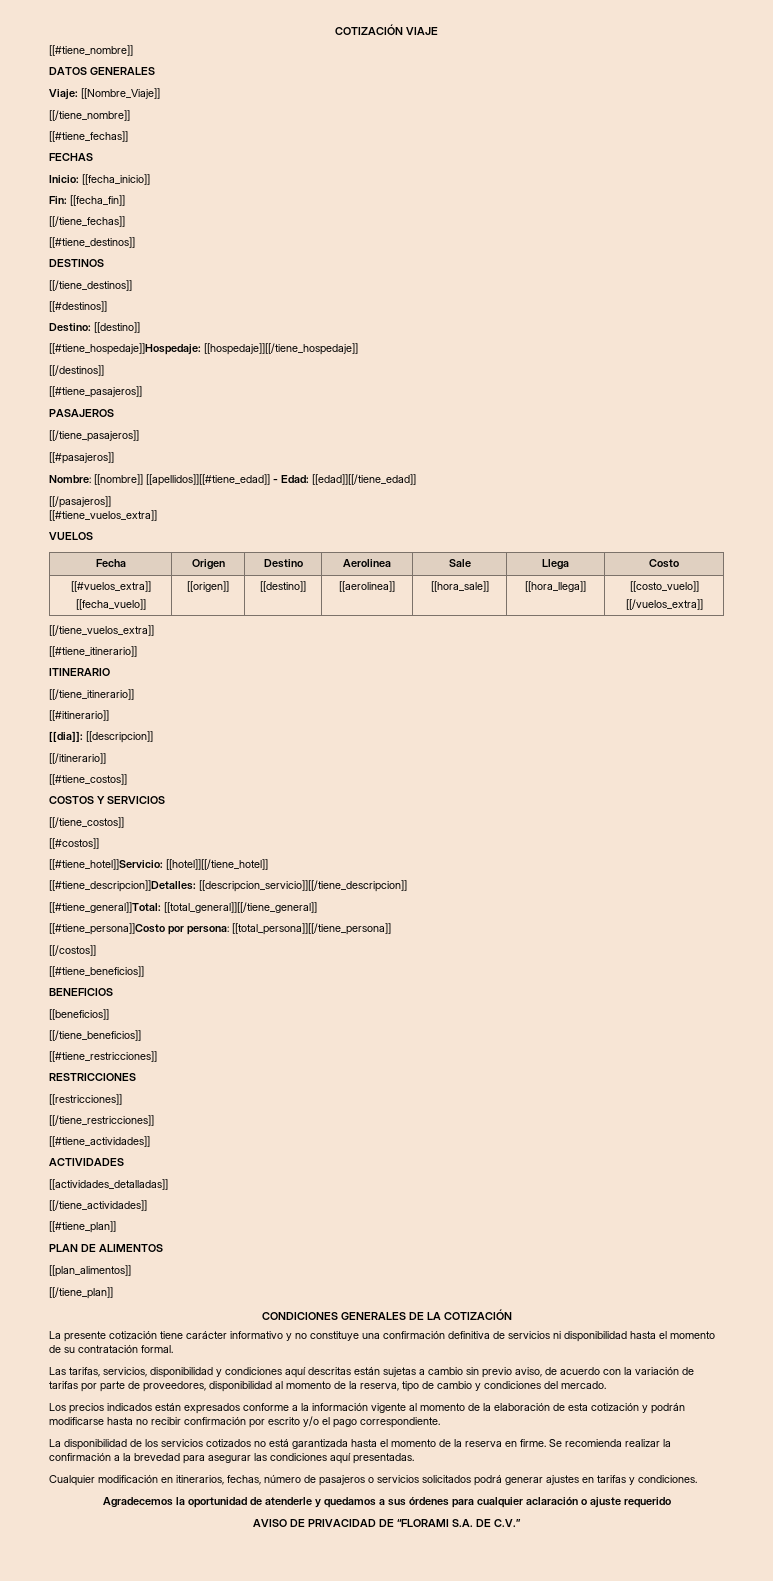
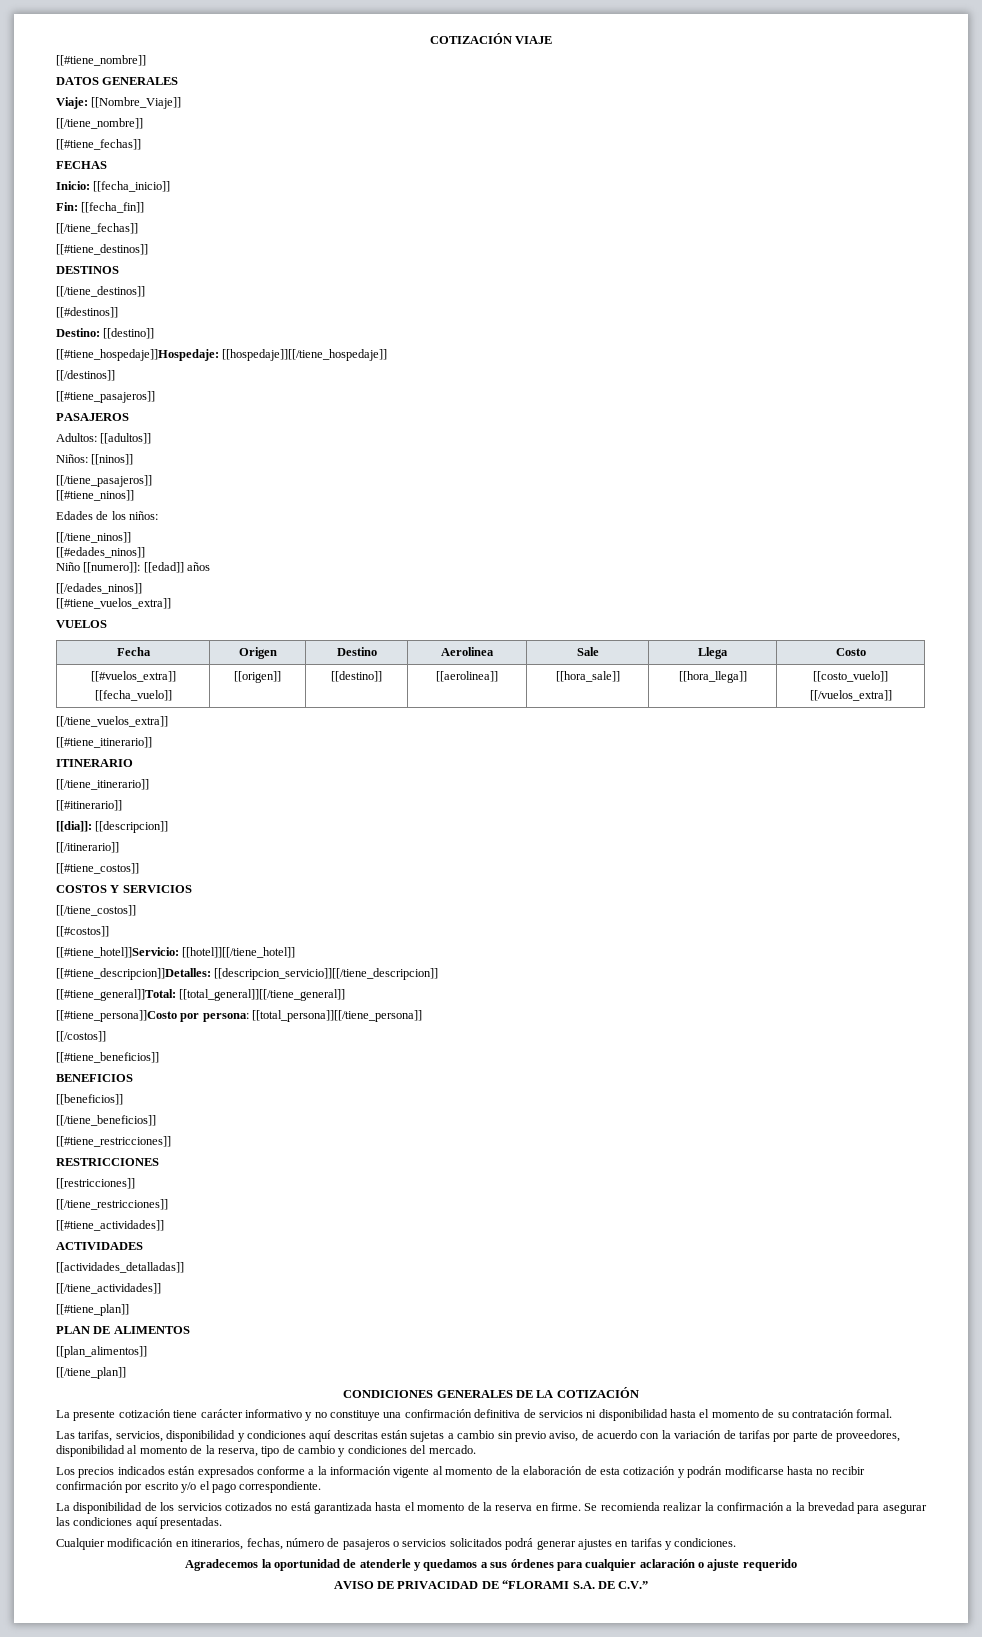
+ Adultos: [[adultos]]
+ Niños: [[ninos]]
  [[/tiene_pasajeros]]
- [[#pasajeros]]
- Nombre: [[nombre]] [[apellidos]][[#tiene_edad]] - Edad: [[edad]][[/tiene_edad]]
- [[/pasajeros]]
+ [[#tiene_ninos]]
+ Edades de los niños:
+ [[/tiene_ninos]]
+ [[#edades_ninos]]
+ Niño [[numero]]: [[edad]] años
+ [[/edades_ninos]]

